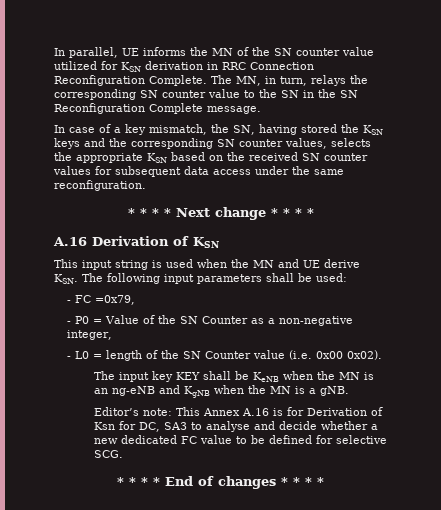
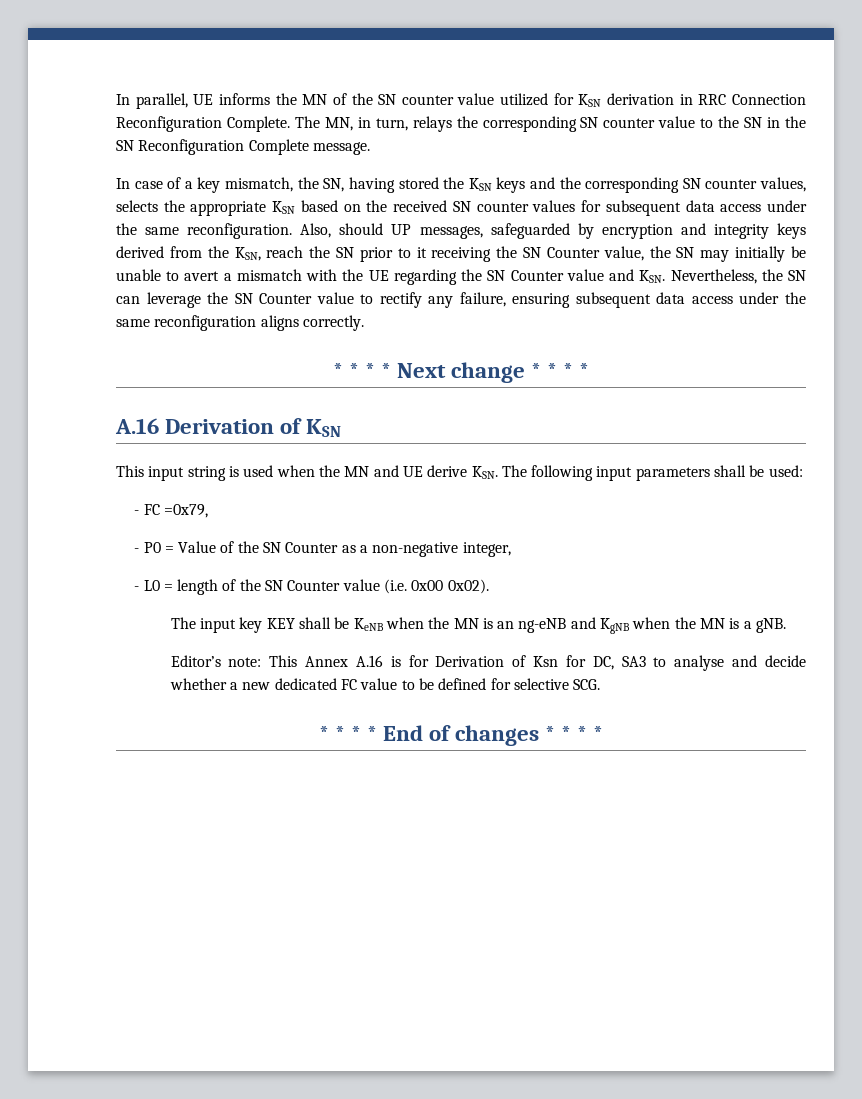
+ Also, should UP messages, safeguarded by encryption and integrity keys derived from the KSN, reach the SN prior to it receiving the SN Counter value, the SN may initially be unable to avert a mismatch with the UE regarding the SN Counter value and KSN. Nevertheless, the SN can leverage the SN Counter value to rectify any failure, ensuring subsequent data access under the same reconfiguration aligns correctly.

